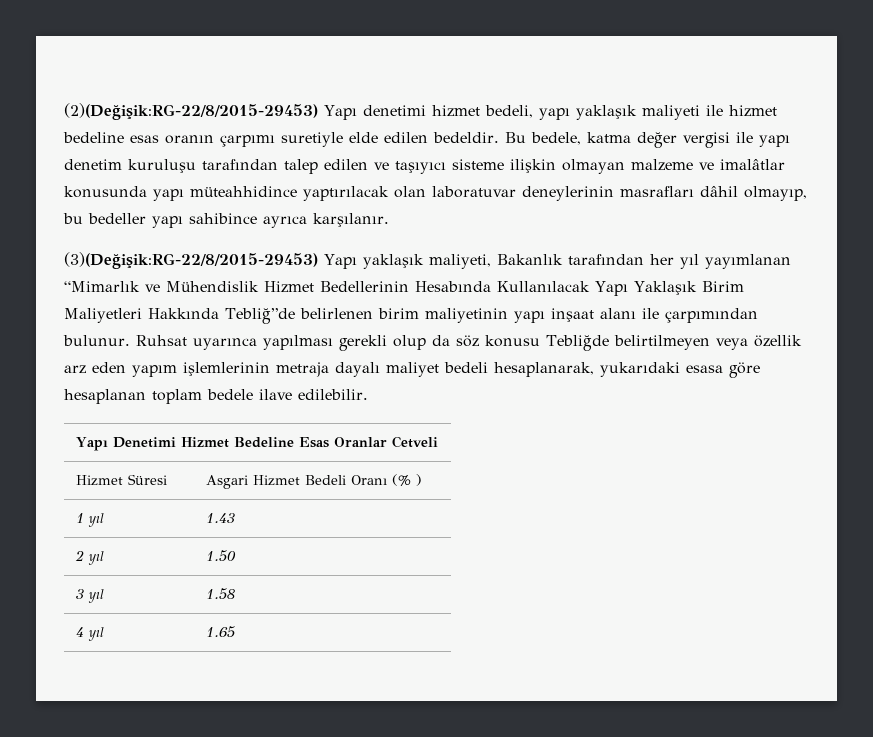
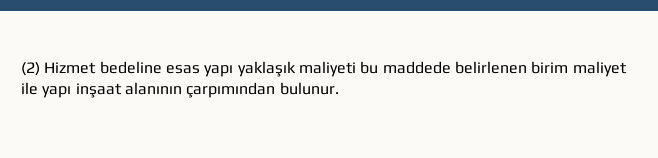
- (2)(Değişik:RG-22/8/2015-29453) Yapı denetimi hizmet bedeli, yapı yaklaşık maliyeti ile hizmet bedeline esas oranın çarpımı suretiyle elde edilen bedeldir. Bu bedele, katma değer vergisi ile yapı denetim kuruluşu tarafından talep edilen ve taşıyıcı sisteme ilişkin olmayan malzeme ve imalâtlar konusunda yapı müteahhidince yaptırılacak olan laboratuvar deneylerinin masrafları dâhil olmayıp, bu bedeller yapı sahibince ayrıca karşılanır.
- (3)(Değişik:RG-22/8/2015-29453) Yapı yaklaşık maliyeti, Bakanlık tarafından her yıl yayımlanan “Mimarlık ve Mühendislik Hizmet Bedellerinin Hesabında Kullanılacak Yapı Yaklaşık Birim Maliyetleri Hakkında Tebliğ”de belirlenen birim maliyetinin yapı inşaat alanı ile çarpımından bulunur. Ruhsat uyarınca yapılması gerekli olup da söz konusu Tebliğde belirtilmeyen veya özellik arz eden yapım işlemlerinin metraja dayalı maliyet bedeli hesaplanarak, yukarıdaki esasa göre hesaplanan toplam bedele ilave edilebilir.
- Yapı Denetimi Hizmet Bedeline Esas Oranlar Cetveli
- Hizmet Süresi | Asgari Hizmet Bedeli Oranı (% )
- 1 yıl | 1.43
- 2 yıl | 1.50
- 3 yıl | 1.58
- 4 yıl | 1.65
+ (2) Hizmet bedeline esas yapı yaklaşık maliyeti bu maddede belirlenen birim maliyet ile yapı inşaat alanının çarpımından bulunur.

